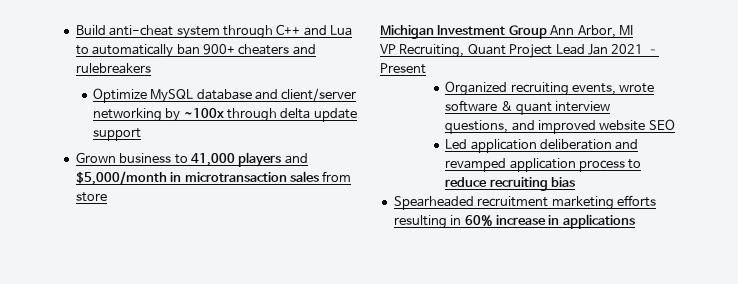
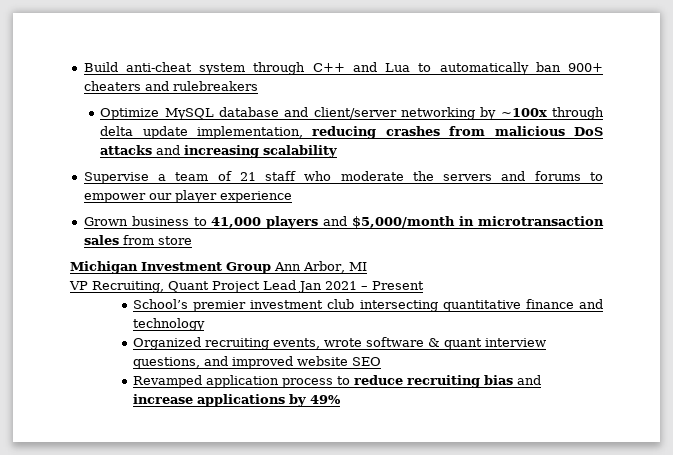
- Optimize MySQL database and client/server networking by ~100x through delta update support
+ Optimize MySQL database and client/server networking by ~100x through delta update implementation, reducing crashes from malicious DoS attacks and increasing scalability
+ Supervise a team of 21 staff who moderate the servers and forums to empower our player experience
+ School’s premier investment club intersecting quantitative finance and technology
- Led application deliberation and revamped application process to reduce recruiting bias
- Spearheaded recruitment marketing efforts resulting in 60% increase in applications
+ Revamped application process to reduce recruiting bias and increase applications by 49%

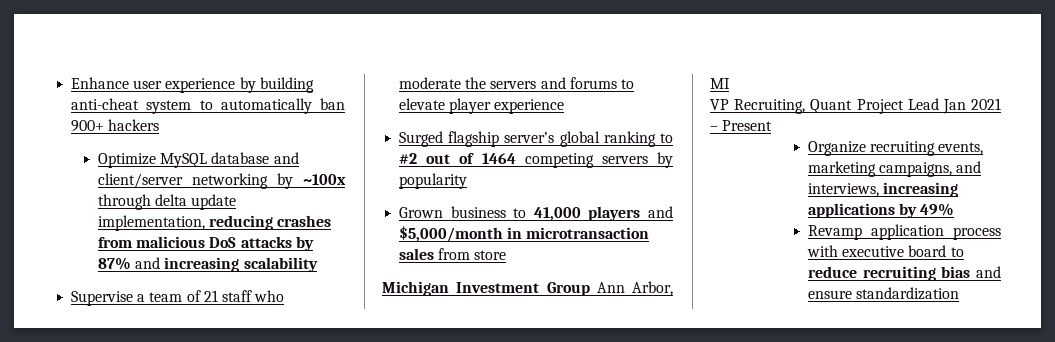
- Build anti-cheat system through C++ and Lua to automatically ban 900+ cheaters and rulebreakers
+ Enhance user experience by building anti-cheat system to automatically ban 900+ hackers
- Optimize MySQL database and client/server networking by ~100x through delta update implementation, reducing crashes from malicious DoS attacks and increasing scalability
+ Optimize MySQL database and client/server networking by ~100x through delta update implementation, reducing crashes from malicious DoS attacks by 87% and increasing scalability
- Supervise a team of 21 staff who moderate the servers and forums to empower our player experience
+ Supervise a team of 21 staff who moderate the servers and forums to elevate player experience
+ Surged flagship server’s global ranking to #2 out of 1464 competing servers by popularity
- School’s premier investment club intersecting quantitative finance and technology
- Organized recruiting events, wrote software & quant interview questions, and improved website SEO
- Revamped application process to reduce recruiting bias and increase applications by 49%
+ Organize recruiting events, marketing campaigns, and interviews, increasing applications by 49%
+ Revamp application process with executive board to reduce recruiting bias and ensure standardization

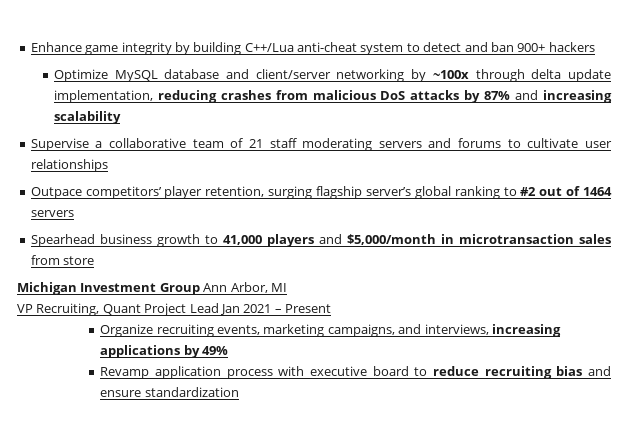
- Enhance user experience by building anti-cheat system to automatically ban 900+ hackers
+ Enhance game integrity by building C++/Lua anti-cheat system to detect and ban 900+ hackers
- Supervise a team of 21 staff who moderate the servers and forums to elevate player experience
- Surged flagship server’s global ranking to #2 out of 1464 competing servers by popularity
- Grown business to 41,000 players and $5,000/month in microtransaction sales from store
+ Supervise a collaborative team of 21 staff moderating servers and forums to cultivate user relationships
+ Outpace competitors’ player retention, surging flagship server’s global ranking to #2 out of 1464 servers
+ Spearhead business growth to 41,000 players and $5,000/month in microtransaction sales from store

